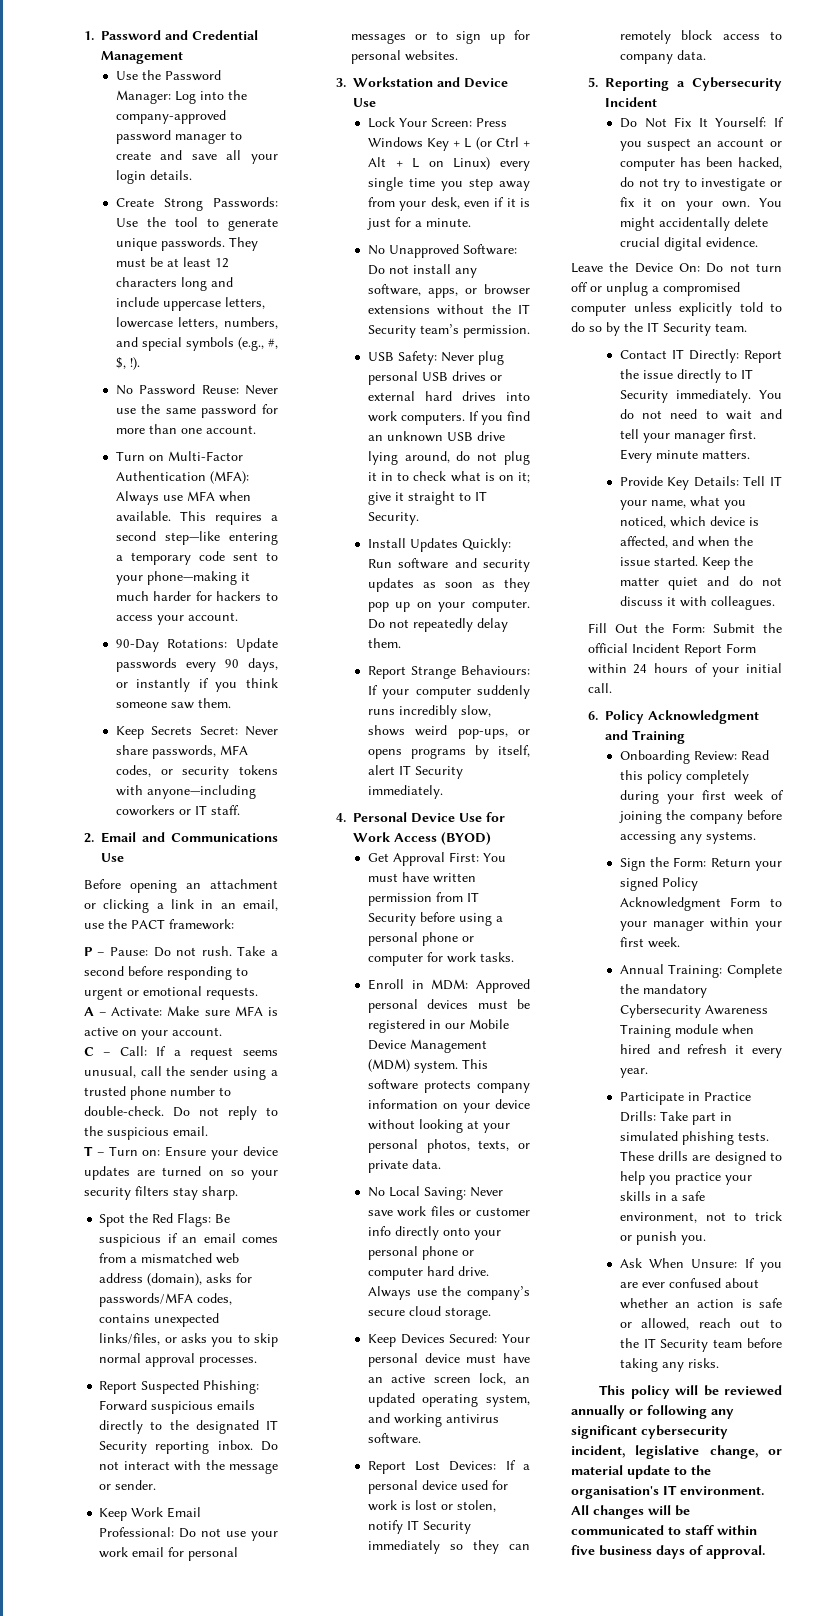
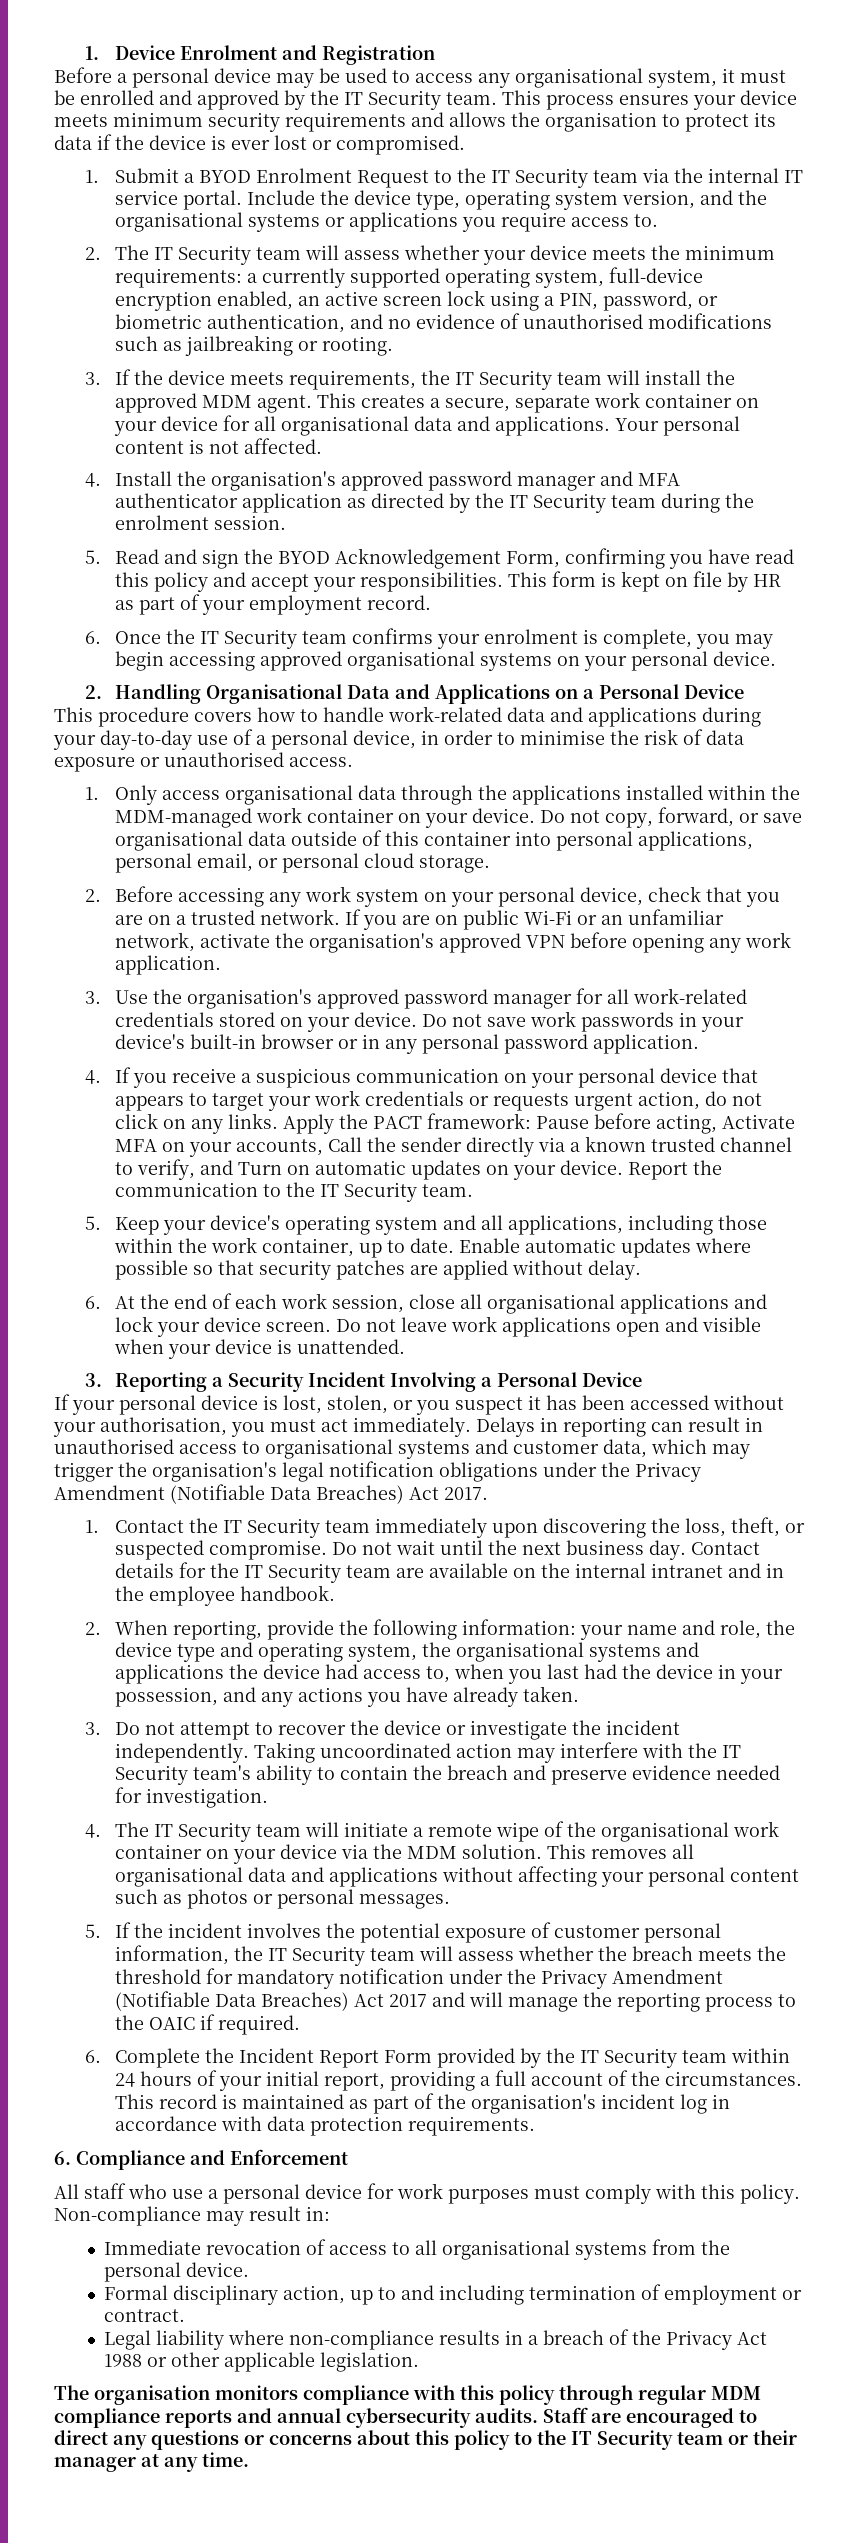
- 1. Password and Credential Management
- Use the Password Manager: Log into the company-approved password manager to create and save all your login details.
- Create Strong Passwords: Use the tool to generate unique passwords. They must be at least 12 characters long and include uppercase letters, lowercase letters, numbers, and special symbols (e.g., #, $, !).
- No Password Reuse: Never use the same password for more than one account.
- Turn on Multi-Factor Authentication (MFA): Always use MFA when available. This requires a second step—like entering a temporary code sent to your phone—making it much harder for hackers to access your account.
- 90-Day Rotations: Update passwords every 90 days, or instantly if you think someone saw them.
- Keep Secrets Secret: Never share passwords, MFA codes, or security tokens with anyone—including coworkers or IT staff.
- 2. Email and Communications Use
- Before opening an attachment or clicking a link in an email, use the PACT framework:
- P – Pause: Do not rush. Take a second before responding to urgent or emotional requests.
- A – Activate: Make sure MFA is active on your account.
- C – Call: If a request seems unusual, call the sender using a trusted phone number to double-check. Do not reply to the suspicious email.
- T – Turn on: Ensure your device updates are turned on so your security filters stay sharp.
- Spot the Red Flags: Be suspicious if an email comes from a mismatched web address (domain), asks for passwords/MFA codes, contains unexpected links/files, or asks you to skip normal approval processes.
- Report Suspected Phishing: Forward suspicious emails directly to the designated IT Security reporting inbox. Do not interact with the message or sender.
- Keep Work Email Professional: Do not use your work email for personal messages or to sign up for personal websites.
- 3. Workstation and Device Use
- Lock Your Screen: Press Windows Key + L (or Ctrl + Alt + L on Linux) every single time you step away from your desk, even if it is just for a minute.
- No Unapproved Software: Do not install any software, apps, or browser extensions without the IT Security team’s permission.
- USB Safety: Never plug personal USB drives or external hard drives into work computers. If you find an unknown USB drive lying around, do not plug it in to check what is on it; give it straight to IT Security.
- Install Updates Quickly: Run software and security updates as soon as they pop up on your computer. Do not repeatedly delay them.
- Report Strange Behaviours: If your computer suddenly runs incredibly slow, shows weird pop-ups, or opens programs by itself, alert IT Security immediately.
- 4. Personal Device Use for Work Access (BYOD)
- Get Approval First: You must have written permission from IT Security before using a personal phone or computer for work tasks.
- Enroll in MDM: Approved personal devices must be registered in our Mobile Device Management (MDM) system. This software protects company information on your device without looking at your personal photos, texts, or private data.
- No Local Saving: Never save work files or customer info directly onto your personal phone or computer hard drive. Always use the company’s secure cloud storage.
- Keep Devices Secured: Your personal device must have an active screen lock, an updated operating system, and working antivirus software.
- Report Lost Devices: If a personal device used for work is lost or stolen, notify IT Security immediately so they can remotely block access to company data.
- 5. Reporting a Cybersecurity Incident
- Do Not Fix It Yourself: If you suspect an account or computer has been hacked, do not try to investigate or fix it on your own. You might accidentally delete crucial digital evidence.
- Leave the Device On: Do not turn off or unplug a compromised computer unless explicitly told to do so by the IT Security team.
- Contact IT Directly: Report the issue directly to IT Security immediately. You do not need to wait and tell your manager first. Every minute matters.
- Provide Key Details: Tell IT your name, what you noticed, which device is affected, and when the issue started. Keep the matter quiet and do not discuss it with colleagues.
- Fill Out the Form: Submit the official Incident Report Form within 24 hours of your initial call.
- 6. Policy Acknowledgment and Training
- Onboarding Review: Read this policy completely during your first week of joining the company before accessing any systems.
- Sign the Form: Return your signed Policy Acknowledgment Form to your manager within your first week.
- Annual Training: Complete the mandatory Cybersecurity Awareness Training module when hired and refresh it every year.
- Participate in Practice Drills: Take part in simulated phishing tests. These drills are designed to help you practice your skills in a safe environment, not to trick or punish you.
- Ask When Unsure: If you are ever confused about whether an action is safe or allowed, reach out to the IT Security team before taking any risks.
- This policy will be reviewed annually or following any significant cybersecurity incident, legislative change, or material update to the organisation's IT environment. All changes will be communicated to staff within five business days of approval.
+ 1. Device Enrolment and Registration
+ Before a personal device may be used to access any organisational system, it must be enrolled and approved by the IT Security team. This process ensures your device meets minimum security requirements and allows the organisation to protect its data if the device is ever lost or compromised.
+ 1. Submit a BYOD Enrolment Request to the IT Security team via the internal IT service portal. Include the device type, operating system version, and the organisational systems or applications you require access to.
+ 2. The IT Security team will assess whether your device meets the minimum requirements: a currently supported operating system, full-device encryption enabled, an active screen lock using a PIN, password, or biometric authentication, and no evidence of unauthorised modifications such as jailbreaking or rooting.
+ 3. If the device meets requirements, the IT Security team will install the approved MDM agent. This creates a secure, separate work container on your device for all organisational data and applications. Your personal content is not affected.
+ 4. Install the organisation's approved password manager and MFA authenticator application as directed by the IT Security team during the enrolment session.
+ 5. Read and sign the BYOD Acknowledgement Form, confirming you have read this policy and accept your responsibilities. This form is kept on file by HR as part of your employment record.
+ 6. Once the IT Security team confirms your enrolment is complete, you may begin accessing approved organisational systems on your personal device.
+ 2. Handling Organisational Data and Applications on a Personal Device
+ This procedure covers how to handle work-related data and applications during your day-to-day use of a personal device, in order to minimise the risk of data exposure or unauthorised access.
+ 1. Only access organisational data through the applications installed within the MDM-managed work container on your device. Do not copy, forward, or save organisational data outside of this container into personal applications, personal email, or personal cloud storage.
+ 2. Before accessing any work system on your personal device, check that you are on a trusted network. If you are on public Wi-Fi or an unfamiliar network, activate the organisation's approved VPN before opening any work application.
+ 3. Use the organisation's approved password manager for all work-related credentials stored on your device. Do not save work passwords in your device's built-in browser or in any personal password application.
+ 4. If you receive a suspicious communication on your personal device that appears to target your work credentials or requests urgent action, do not click on any links. Apply the PACT framework: Pause before acting, Activate MFA on your accounts, Call the sender directly via a known trusted channel to verify, and Turn on automatic updates on your device. Report the communication to the IT Security team.
+ 5. Keep your device's operating system and all applications, including those within the work container, up to date. Enable automatic updates where possible so that security patches are applied without delay.
+ 6. At the end of each work session, close all organisational applications and lock your device screen. Do not leave work applications open and visible when your device is unattended.
+ 3. Reporting a Security Incident Involving a Personal Device
+ If your personal device is lost, stolen, or you suspect it has been accessed without your authorisation, you must act immediately. Delays in reporting can result in unauthorised access to organisational systems and customer data, which may trigger the organisation's legal notification obligations under the Privacy Amendment (Notifiable Data Breaches) Act 2017.
+ 1. Contact the IT Security team immediately upon discovering the loss, theft, or suspected compromise. Do not wait until the next business day. Contact details for the IT Security team are available on the internal intranet and in the employee handbook.
+ 2. When reporting, provide the following information: your name and role, the device type and operating system, the organisational systems and applications the device had access to, when you last had the device in your possession, and any actions you have already taken.
+ 3. Do not attempt to recover the device or investigate the incident independently. Taking uncoordinated action may interfere with the IT Security team's ability to contain the breach and preserve evidence needed for investigation.
+ 4. The IT Security team will initiate a remote wipe of the organisational work container on your device via the MDM solution. This removes all organisational data and applications without affecting your personal content such as photos or personal messages.
+ 5. If the incident involves the potential exposure of customer personal information, the IT Security team will assess whether the breach meets the threshold for mandatory notification under the Privacy Amendment (Notifiable Data Breaches) Act 2017 and will manage the reporting process to the OAIC if required.
+ 6. Complete the Incident Report Form provided by the IT Security team within 24 hours of your initial report, providing a full account of the circumstances. This record is maintained as part of the organisation's incident log in accordance with data protection requirements.
+ 6. Compliance and Enforcement
+ All staff who use a personal device for work purposes must comply with this policy. Non-compliance may result in:
+ Immediate revocation of access to all organisational systems from the personal device.
+ Formal disciplinary action, up to and including termination of employment or contract.
+ Legal liability where non-compliance results in a breach of the Privacy Act 1988 or other applicable legislation.
+ The organisation monitors compliance with this policy through regular MDM compliance reports and annual cybersecurity audits. Staff are encouraged to direct any questions or concerns about this policy to the IT Security team or their manager at any time.

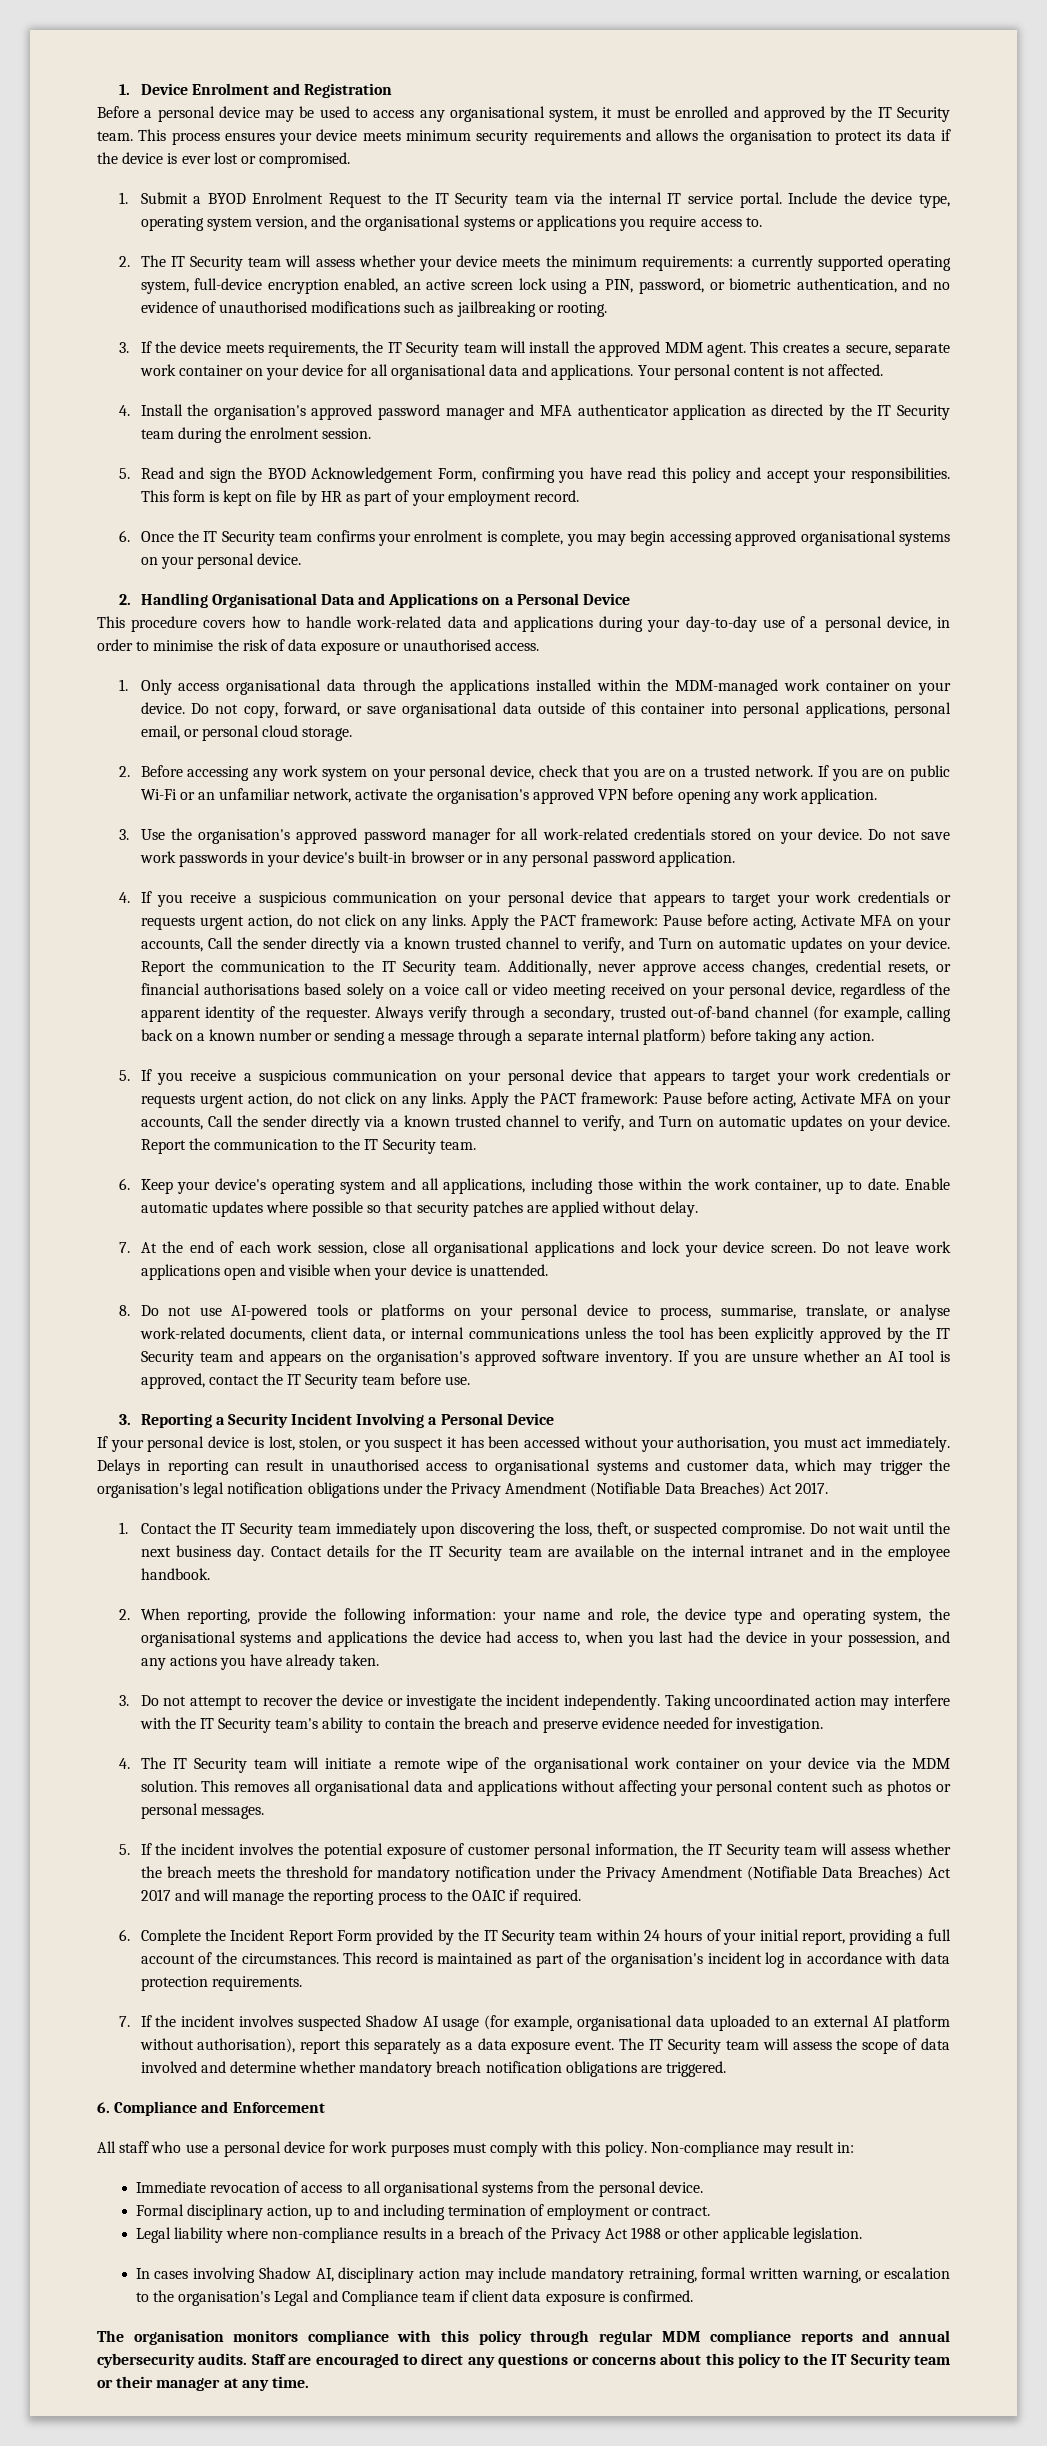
- Report the communication to the IT Security team.
- 5. Keep your device's operating system and all applications, including those within the work container, up to date.
+ Report the communication to the IT Security team. Additionally, never approve access changes, credential resets, or financial authorisations based solely on a voice call or video meeting received on your personal device, regardless of the apparent identity of the requester. Always verify through a secondary, trusted out-of-band channel (for example, calling back on a known number or sending a message through a separate internal platform) before taking any action.
+ 5. If you receive a suspicious communication on your personal device that appears to target your work credentials or requests urgent action, do not click on any links. Apply the PACT framework: Pause before acting, Activate MFA on your accounts, Call the sender directly via a known trusted channel to verify, and Turn on automatic updates on your device. Report the communication to the IT Security team.
+ 6. Keep your device's operating system and all applications, including those within the work container, up to date.
- 6. At the end of each work session, close all organisational applications and lock your device screen.
+ 7. At the end of each work session, close all organisational applications and lock your device screen.
+ 8. Do not use AI-powered tools or platforms on your personal device to process, summarise, translate, or analyse work-related documents, client data, or internal communications unless the tool has been explicitly approved by the IT Security team and appears on the organisation's approved software inventory. If you are unsure whether an AI tool is approved, contact the IT Security team before use.
+ 7. If the incident involves suspected Shadow AI usage (for example, organisational data uploaded to an external AI platform without authorisation), report this separately as a data exposure event. The IT Security team will assess the scope of data involved and determine whether mandatory breach notification obligations are triggered.
+ In cases involving Shadow AI, disciplinary action may include mandatory retraining, formal written warning, or escalation to the organisation's Legal and Compliance team if client data exposure is confirmed.

